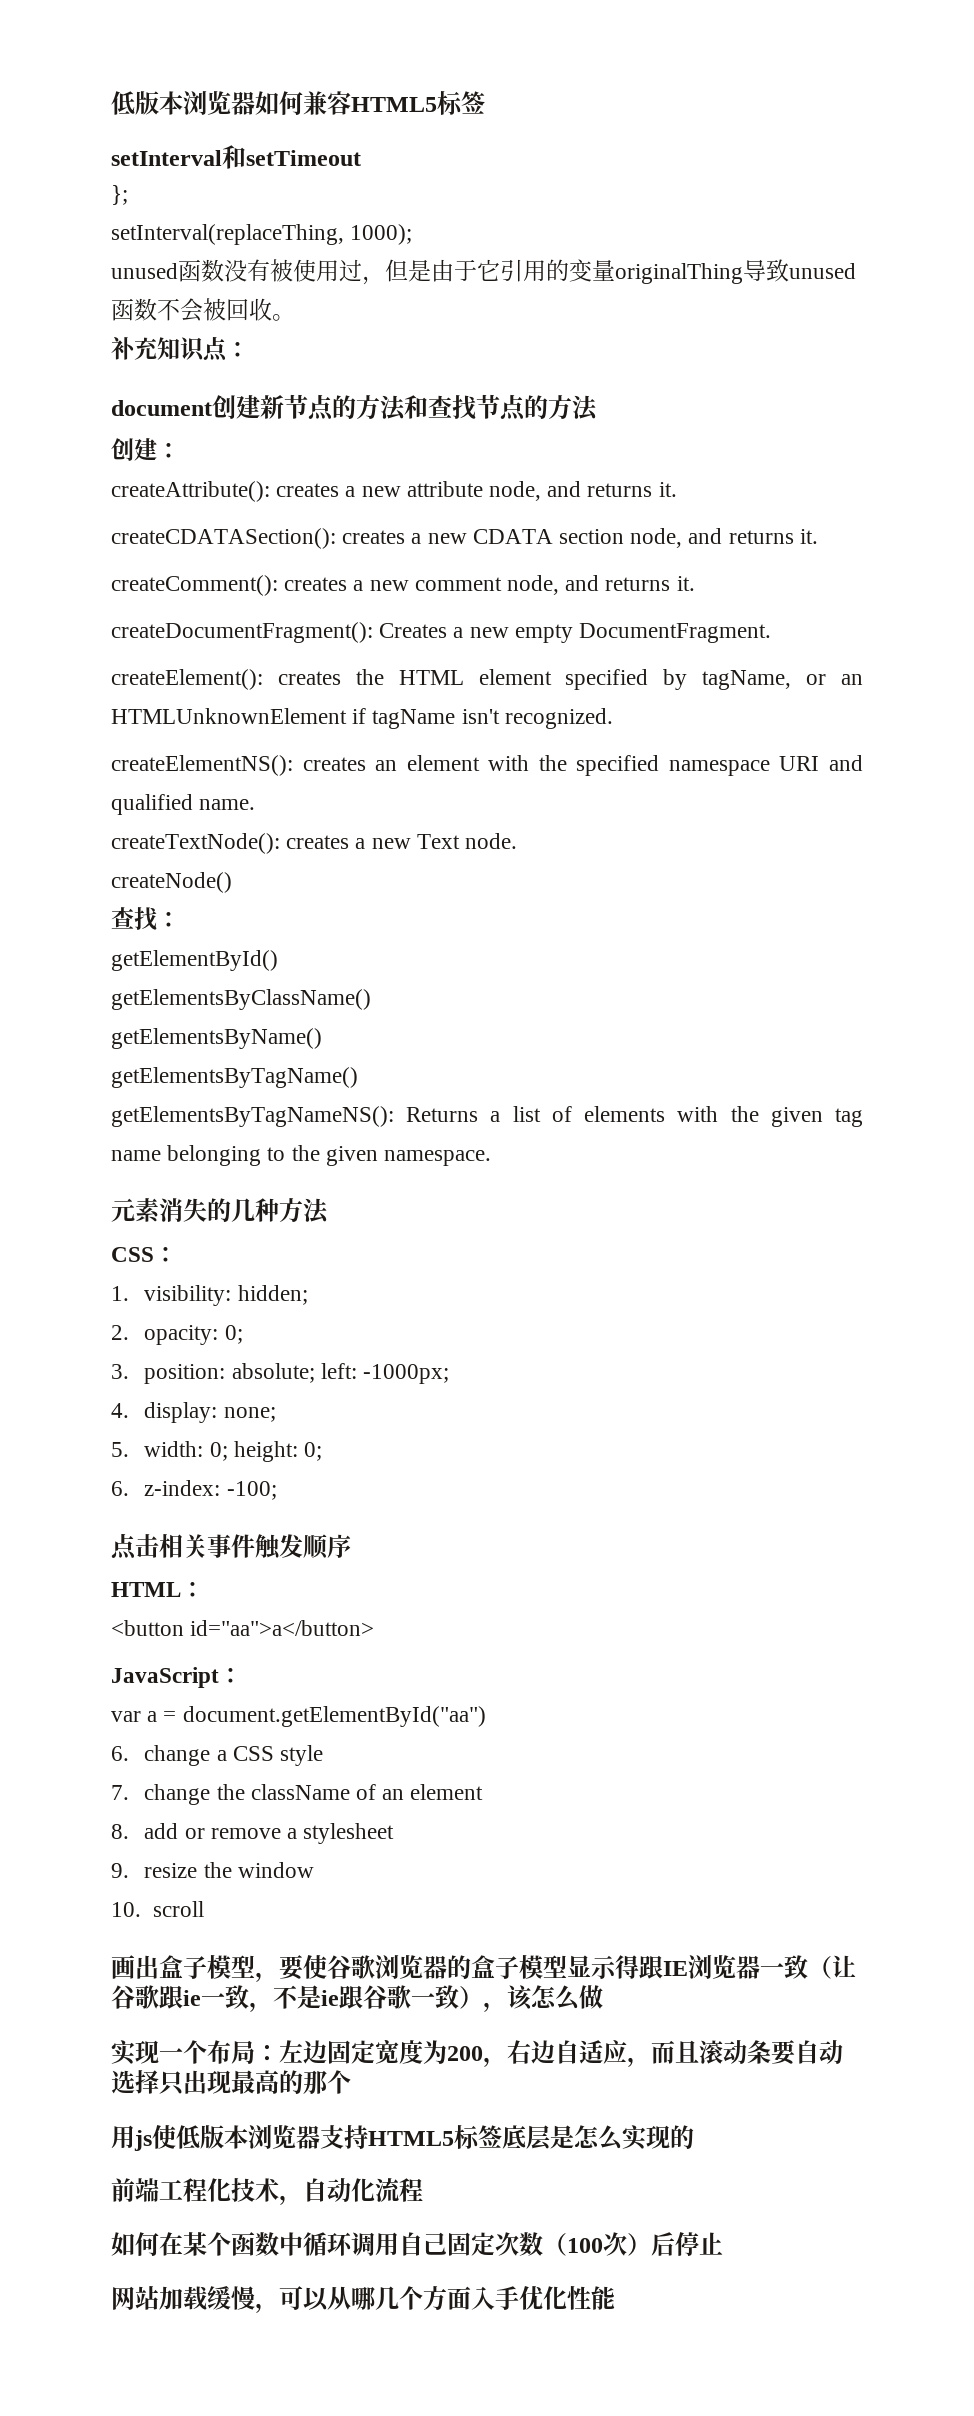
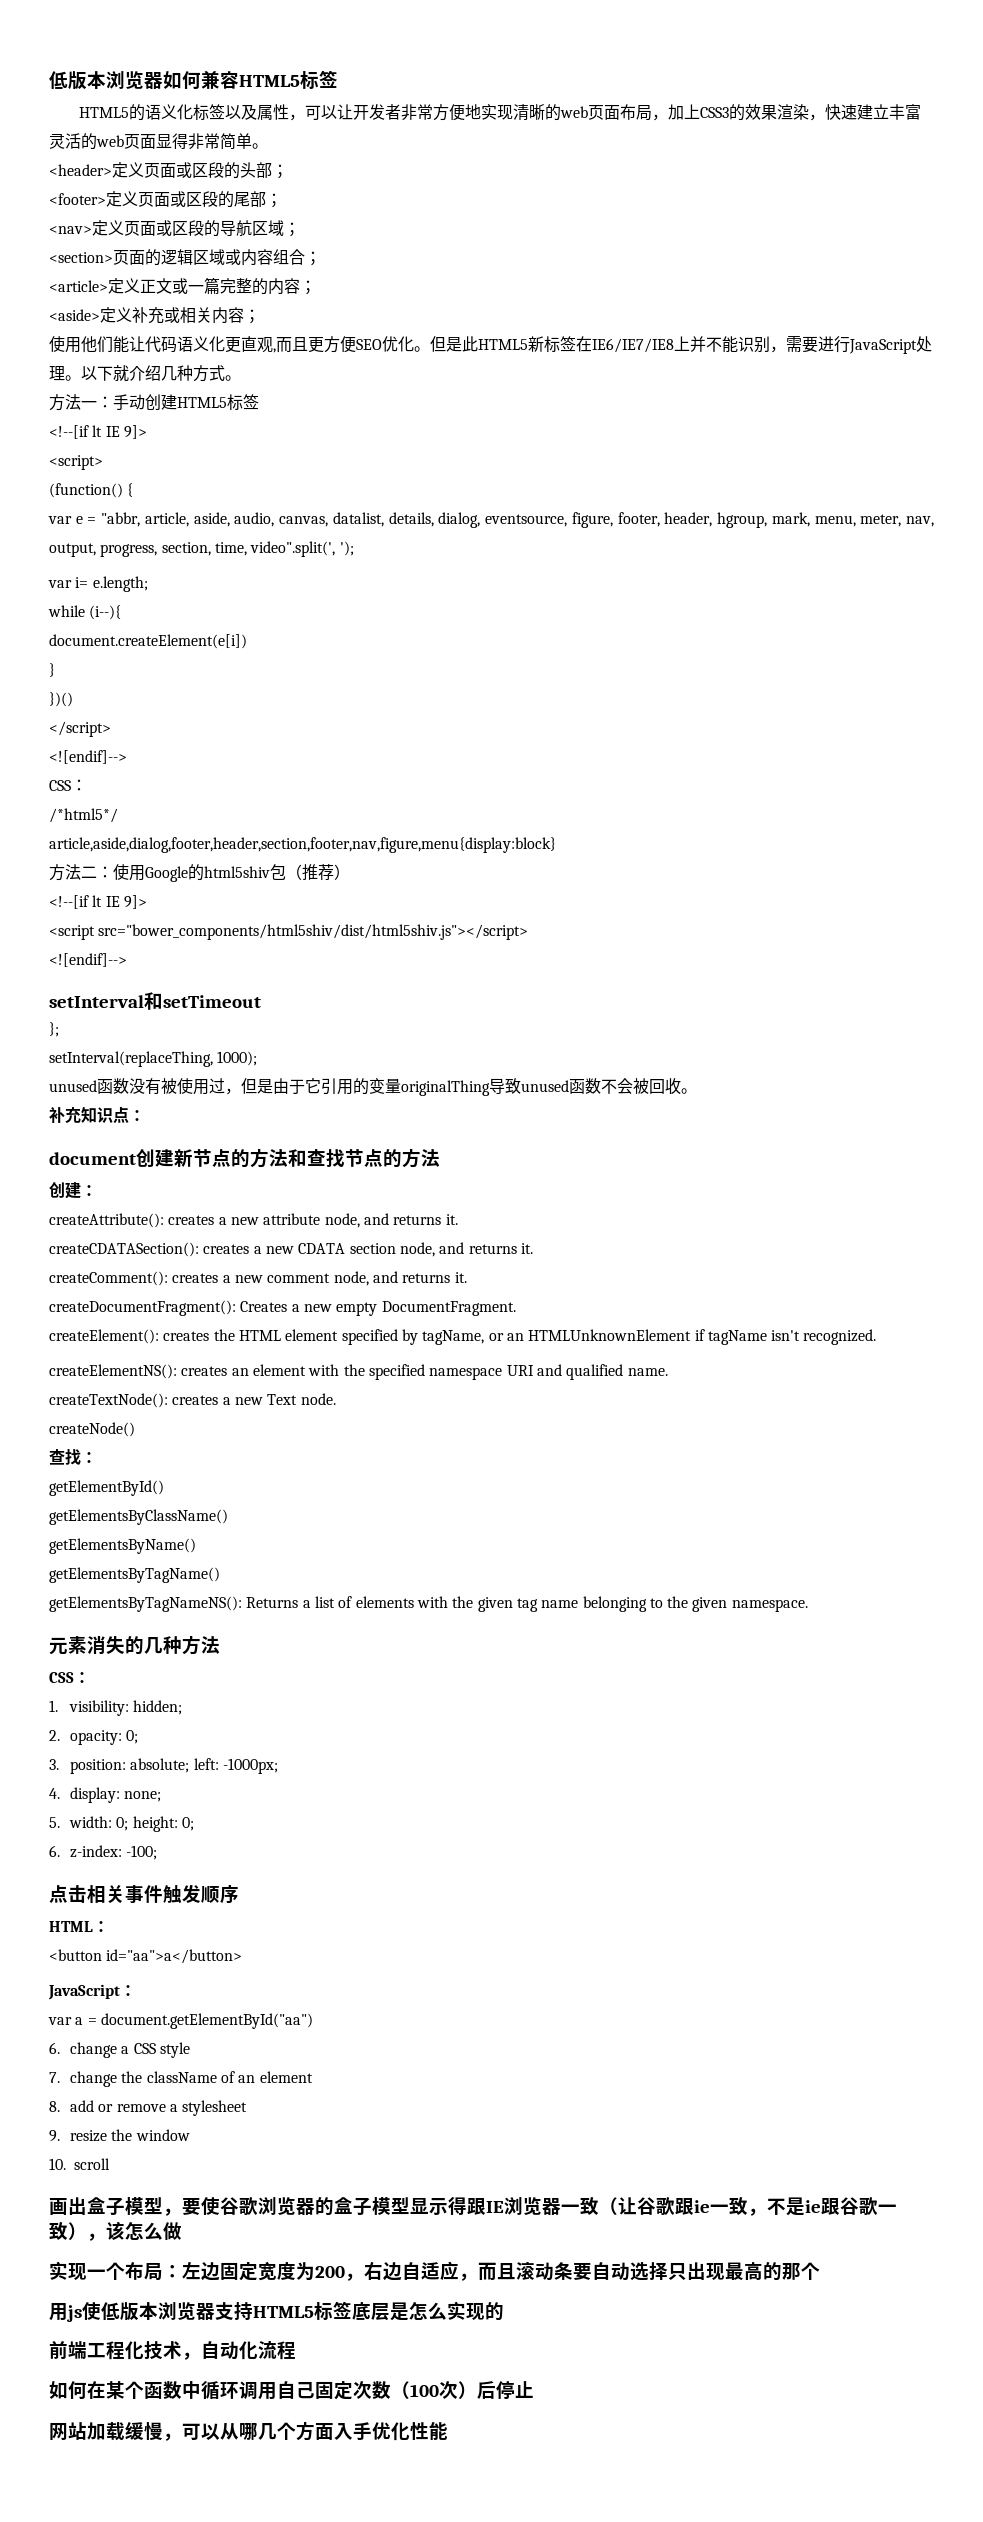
+ HTML5的语义化标签以及属性，可以让开发者非常方便地实现清晰的web页面布局，加上CSS3的效果渲染，快速建立丰富灵活的web页面显得非常简单。
+ <header>定义页面或区段的头部；
+ <footer>定义页面或区段的尾部；
+ <nav>定义页面或区段的导航区域；
+ <section>页面的逻辑区域或内容组合；
+ <article>定义正文或一篇完整的内容；
+ <aside>定义补充或相关内容；
+ 使用他们能让代码语义化更直观,而且更方便SEO优化。但是此HTML5新标签在IE6/IE7/IE8上并不能识别，需要进行JavaScript处理。以下就介绍几种方式。
+ 方法一：手动创建HTML5标签
+ <!--[if lt IE 9]>
+ <script>
+ (function() {
+ var e = "abbr, article, aside, audio, canvas, datalist, details, dialog, eventsource, figure, footer, header, hgroup, mark, menu, meter, nav, output, progress, section, time, video".split(', ');
+ var i= e.length;
+ while (i--){
+ document.createElement(e[i])
+ }
+ })()
+ </script>
+ <![endif]-->
+ CSS：
+ /*html5*/
+ article,aside,dialog,footer,header,section,footer,nav,figure,menu{display:block}
+ 方法二：使用Google的html5shiv包（推荐）
+ <!--[if lt IE 9]>
+ <script src="bower_components/html5shiv/dist/html5shiv.js"></script>
+ <![endif]-->

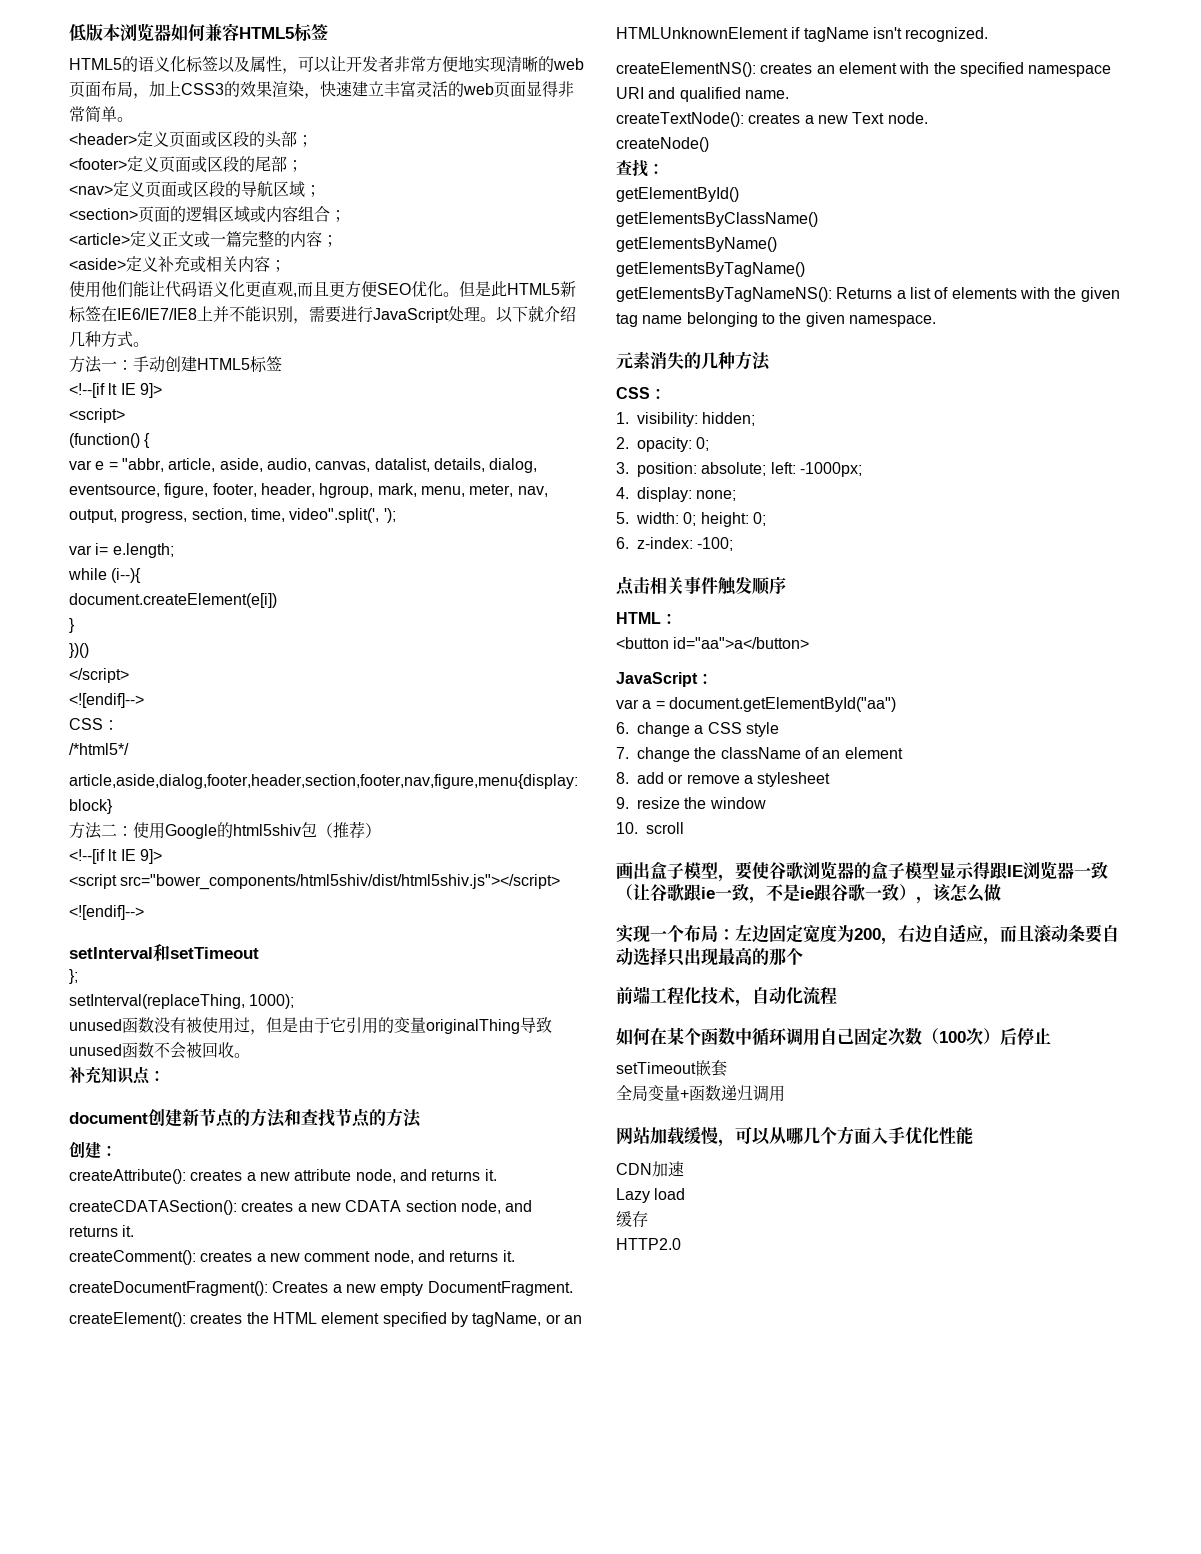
- 用js使低版本浏览器支持HTML5标签底层是怎么实现的
+ setTimeout嵌套
+ 全局变量+函数递归调用
+ CDN加速
+ Lazy load
+ 缓存
+ HTTP2.0

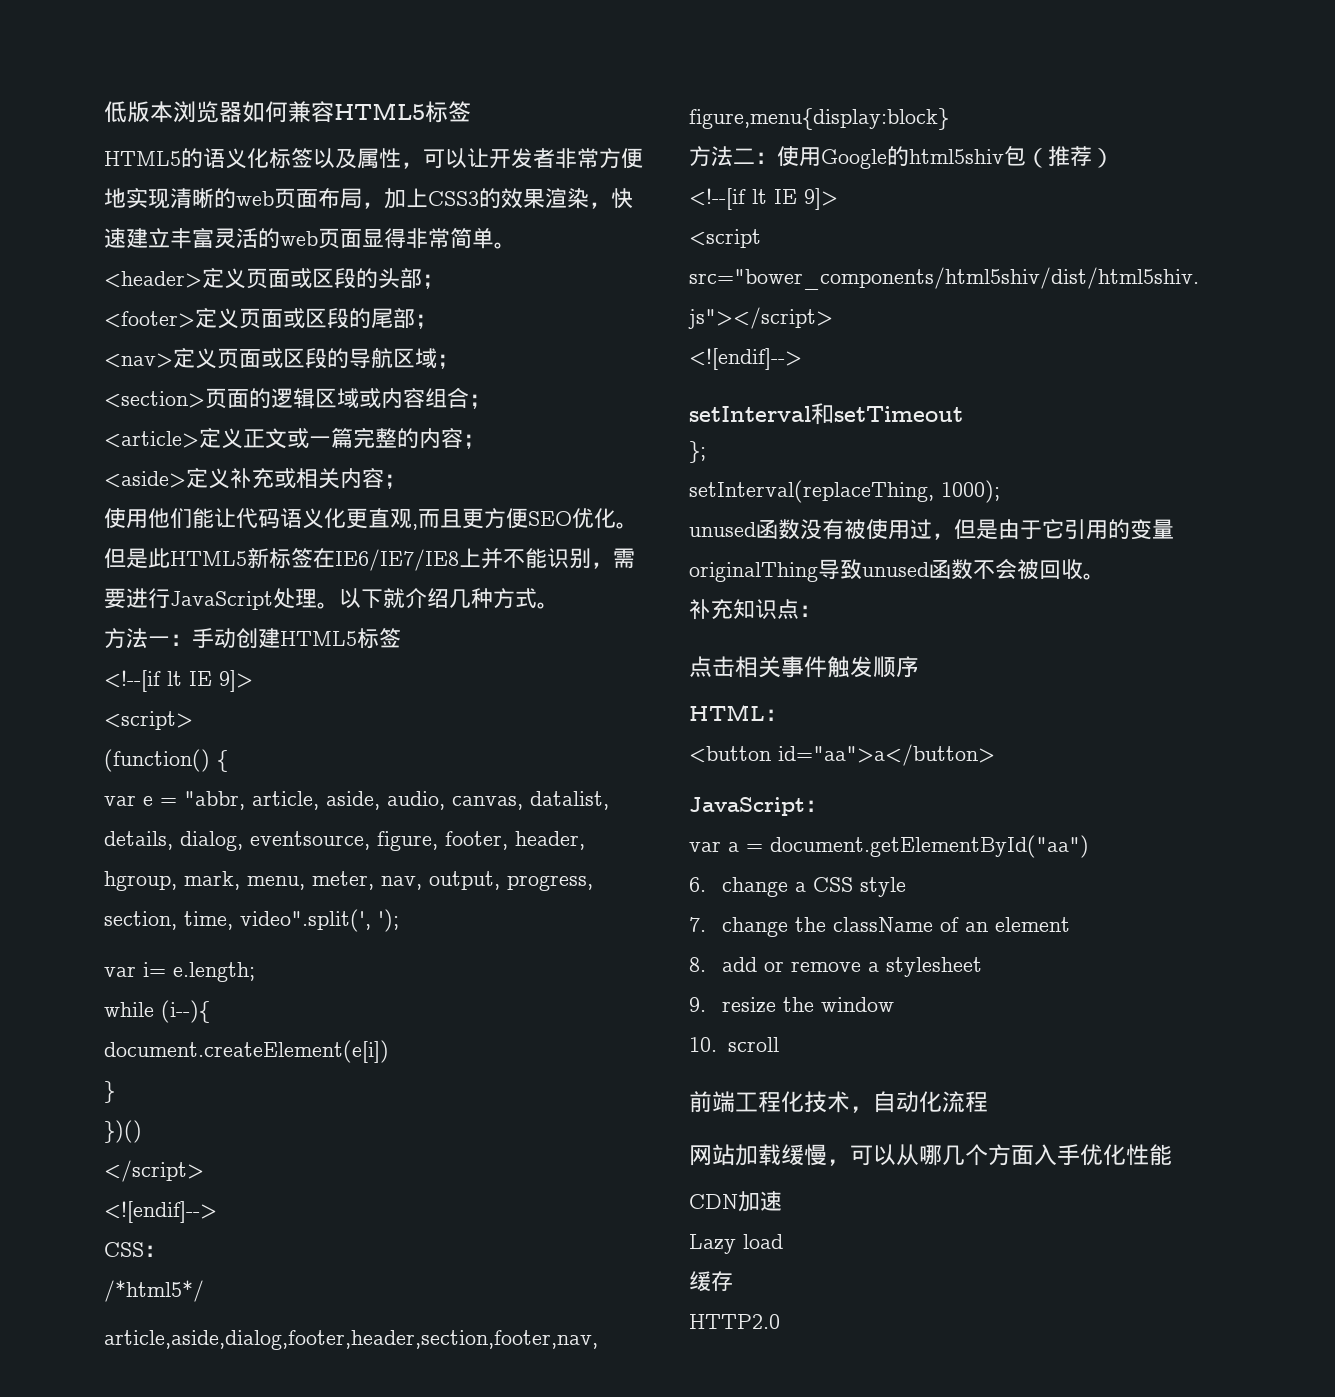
- document创建新节点的方法和查找节点的方法
- 创建：
- createAttribute(): creates a new attribute node, and returns it.
- createCDATASection(): creates a new CDATA section node, and returns it.
- createComment(): creates a new comment node, and returns it.
- createDocumentFragment(): Creates a new empty DocumentFragment.
- createElement(): creates the HTML element specified by tagName, or an HTMLUnknownElement if tagName isn't recognized.
- createElementNS(): creates an element with the specified namespace URI and qualified name.
- createTextNode(): creates a new Text node.
- createNode()
- 查找：
- getElementById()
- getElementsByClassName()
- getElementsByName()
- getElementsByTagName()
- getElementsByTagNameNS(): Returns a list of elements with the given tag name belonging to the given namespace.
- 元素消失的几种方法
- CSS：
- 1. visibility: hidden;
- 2. opacity: 0;
- 3. position: absolute; left: -1000px;
- 4. display: none;
- 5. width: 0; height: 0;
- 6. z-index: -100;
- 画出盒子模型，要使谷歌浏览器的盒子模型显示得跟IE浏览器一致（让谷歌跟ie一致，不是ie跟谷歌一致），该怎么做
- 实现一个布局：左边固定宽度为200，右边自适应，而且滚动条要自动选择只出现最高的那个
- 如何在某个函数中循环调用自己固定次数（100次）后停止
- setTimeout嵌套
- 全局变量+函数递归调用

